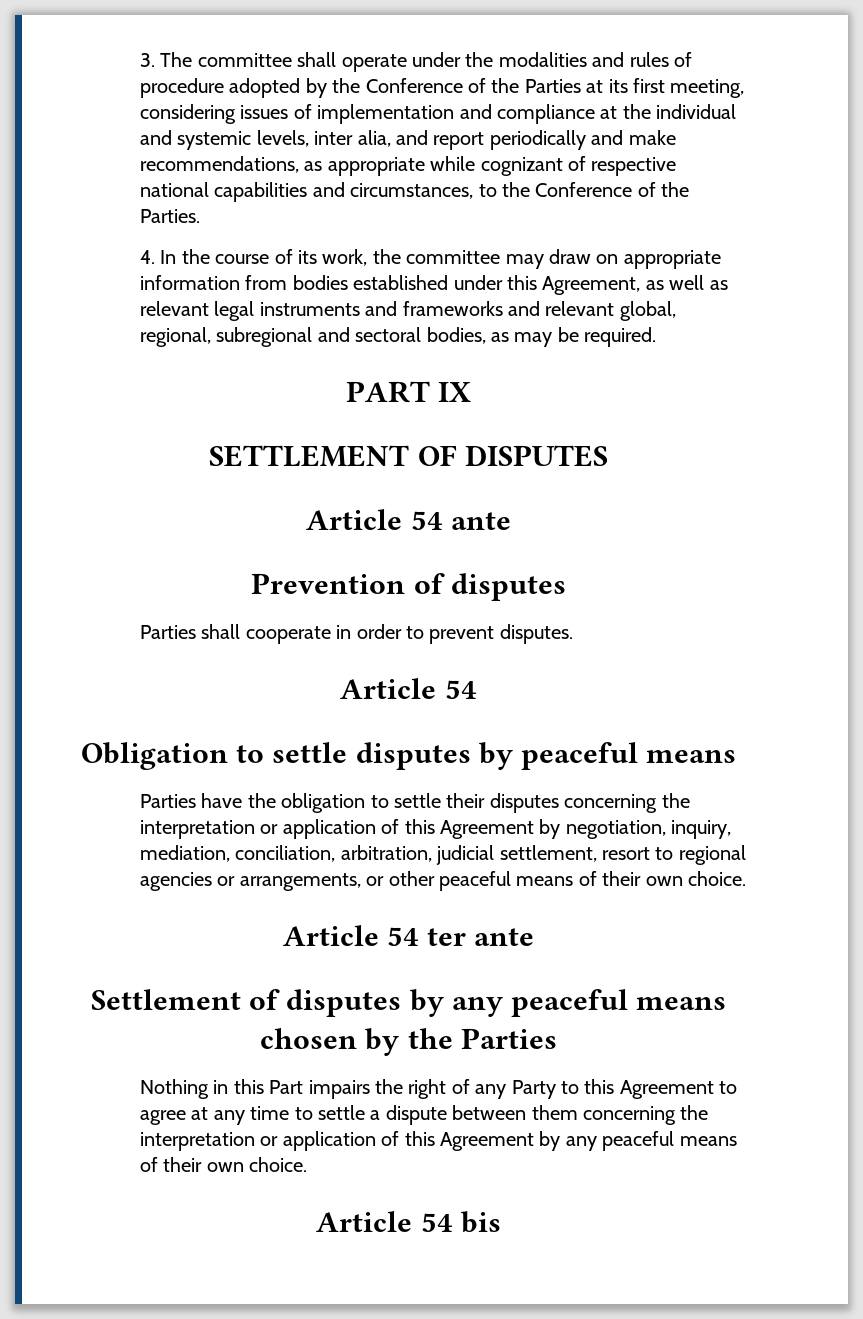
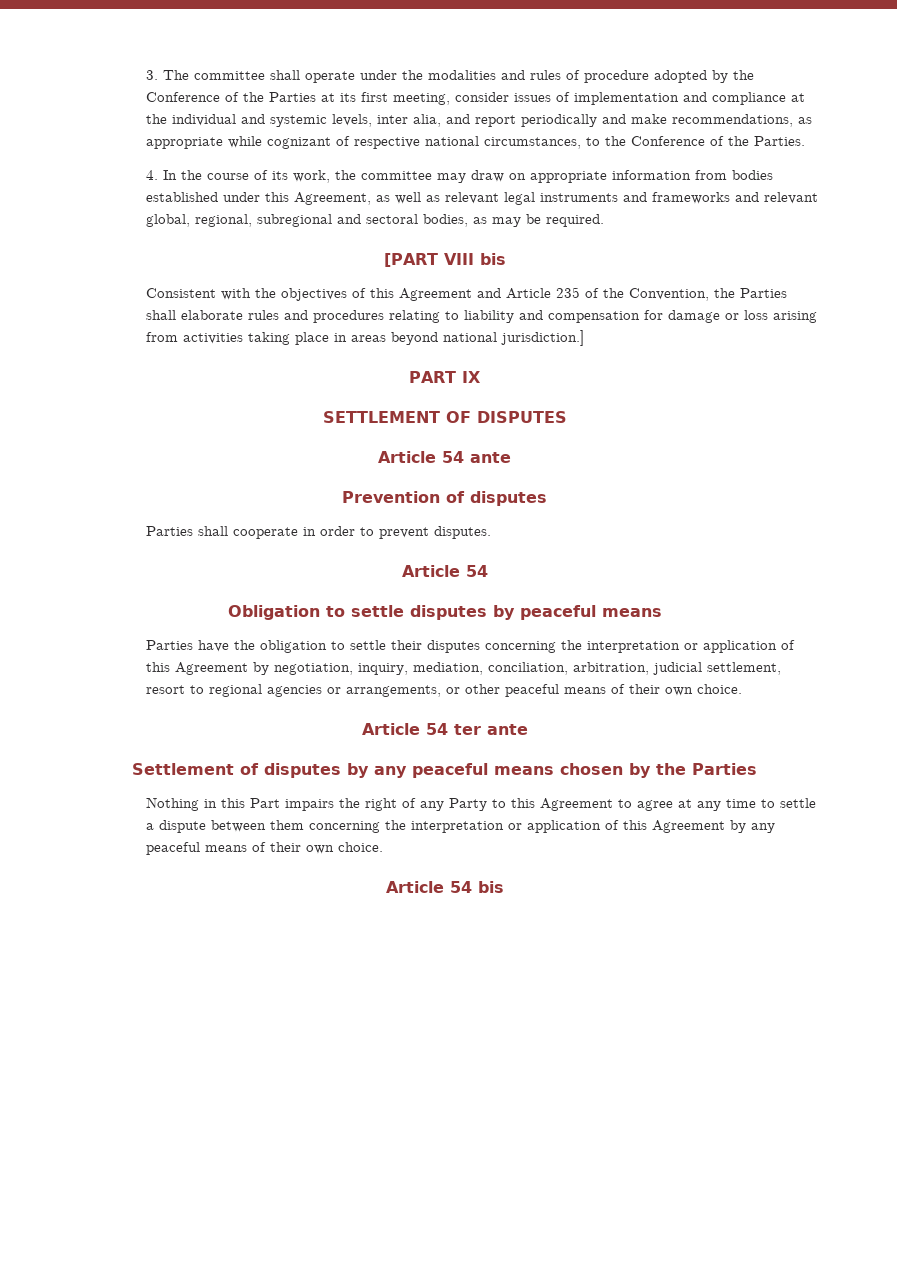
- 3. The committee shall operate under the modalities and rules of procedure adopted by the Conference of the Parties at its first meeting, considering issues of implementation and compliance at the individual and systemic levels, inter alia, and report periodically and make recommendations, as appropriate while cognizant of respective national capabilities and circumstances, to the Conference of the Parties.
+ 3. The committee shall operate under the modalities and rules of procedure adopted by the Conference of the Parties at its first meeting, consider issues of implementation and compliance at the individual and systemic levels, inter alia, and report periodically and make recommendations, as appropriate while cognizant of respective national circumstances, to the Conference of the Parties.
+ [PART VIII bis
+ Consistent with the objectives of this Agreement and Article 235 of the Convention, the Parties shall elaborate rules and procedures relating to liability and compensation for damage or loss arising from activities taking place in areas beyond national jurisdiction.]

